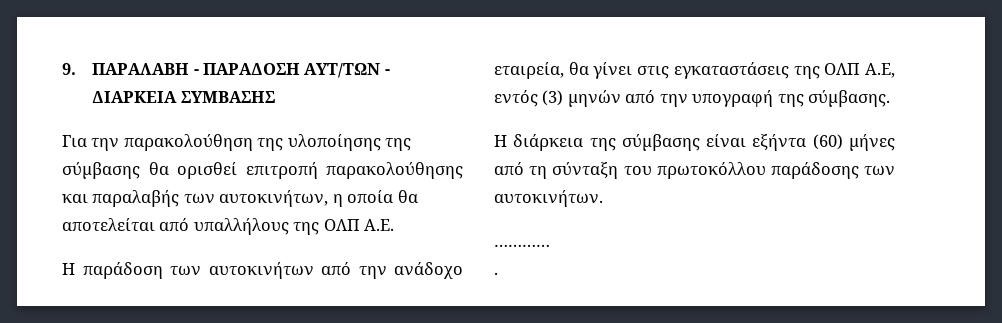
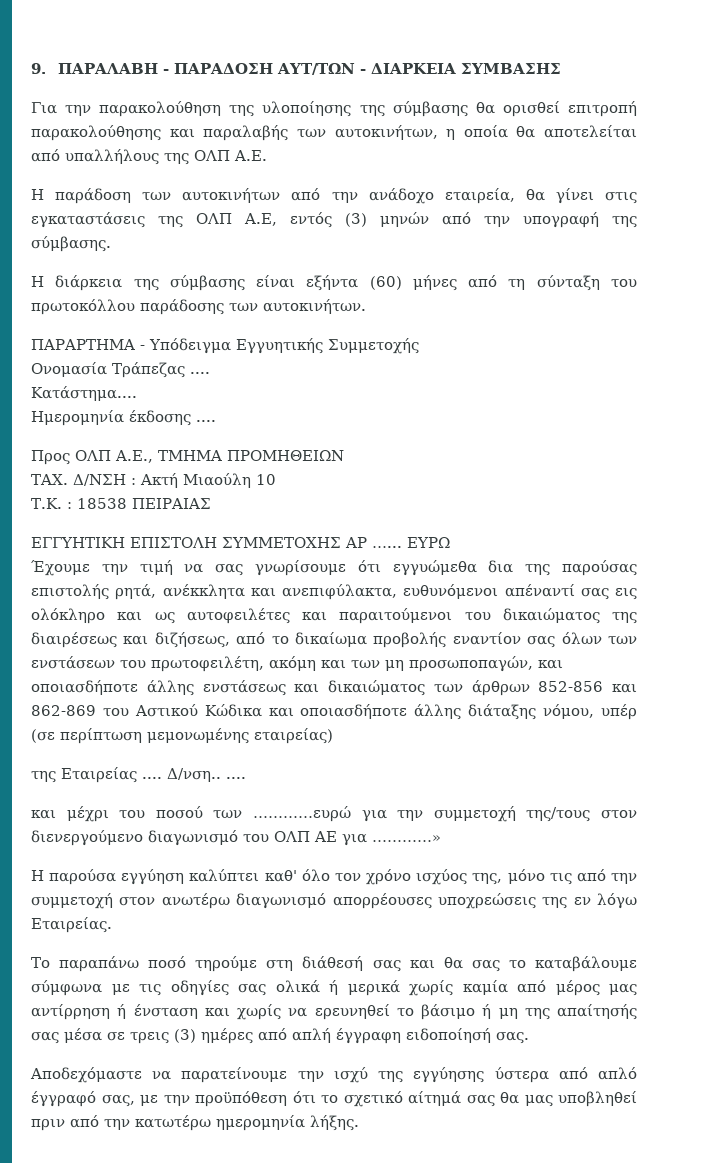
- …………
- .
+ ΠΑΡΑΡΤΗΜΑ - Υπόδειγμα Εγγυητικής Συμμετοχής
+ Ονομασία Τράπεζας ....
+ Κατάστημα....
+ Ημερομηνία έκδοσης ....
+ Προς ΟΛΠ Α.Ε., ΤΜΗΜΑ ΠΡΟΜΗΘΕΙΩΝ
+ ΤΑΧ. Δ/ΝΣΗ : Ακτή Μιαούλη 10
+ Τ.Κ. : 18538 ΠΕΙΡΑΙΑΣ
+ ΕΓΓΥΗΤΙΚΗ ΕΠΙΣΤΟΛΗ ΣΥΜΜΕΤΟΧΗΣ ΑΡ …... ΕΥΡΩ
+ Έχουμε την τιμή να σας γνωρίσουμε ότι εγγυώμεθα δια της παρούσας επιστολής ρητά, ανέκκλητα και ανεπιφύλακτα, ευθυνόμενοι απέναντί σας εις ολόκληρο και ως αυτοφειλέτες και παραιτούμενοι του δικαιώματος της διαιρέσεως και διζήσεως, από το δικαίωμα προβολής εναντίον σας όλων των ενστάσεων του πρωτοφειλέτη, ακόμη και των μη προσωποπαγών, και οποιασδήποτε άλλης ενστάσεως και δικαιώματος των άρθρων 852-856 και 862-869 του Αστικού Κώδικα και οποιασδήποτε άλλης διάταξης νόμου, υπέρ (σε περίπτωση μεμονωμένης εταιρείας)
+ της Εταιρείας .... Δ/νση.. ....
+ και μέχρι του ποσού των …………ευρώ για την συμμετοχή της/τους στον διενεργούμενο διαγωνισμό του ΟΛΠ ΑΕ για …………»
+ Η παρούσα εγγύηση καλύπτει καθ' όλο τον χρόνο ισχύος της, μόνο τις από την συμμετοχή στον ανωτέρω διαγωνισμό απορρέουσες υποχρεώσεις της εν λόγω Εταιρείας.
+ Το παραπάνω ποσό τηρούμε στη διάθεσή σας και θα σας το καταβάλουμε σύμφωνα με τις οδηγίες σας ολικά ή μερικά χωρίς καμία από μέρος μας αντίρρηση ή ένσταση και χωρίς να ερευνηθεί το βάσιμο ή μη της απαίτησής σας μέσα σε τρεις (3) ημέρες από απλή έγγραφη ειδοποίησή σας.
+ Αποδεχόμαστε να παρατείνουμε την ισχύ της εγγύησης ύστερα από απλό έγγραφό σας, με την προϋπόθεση ότι το σχετικό αίτημά σας θα μας υποβληθεί πριν από την κατωτέρω ημερομηνία λήξης.

